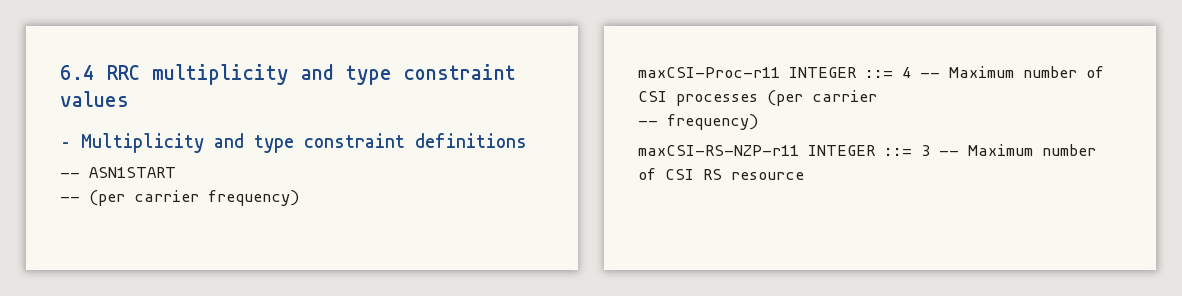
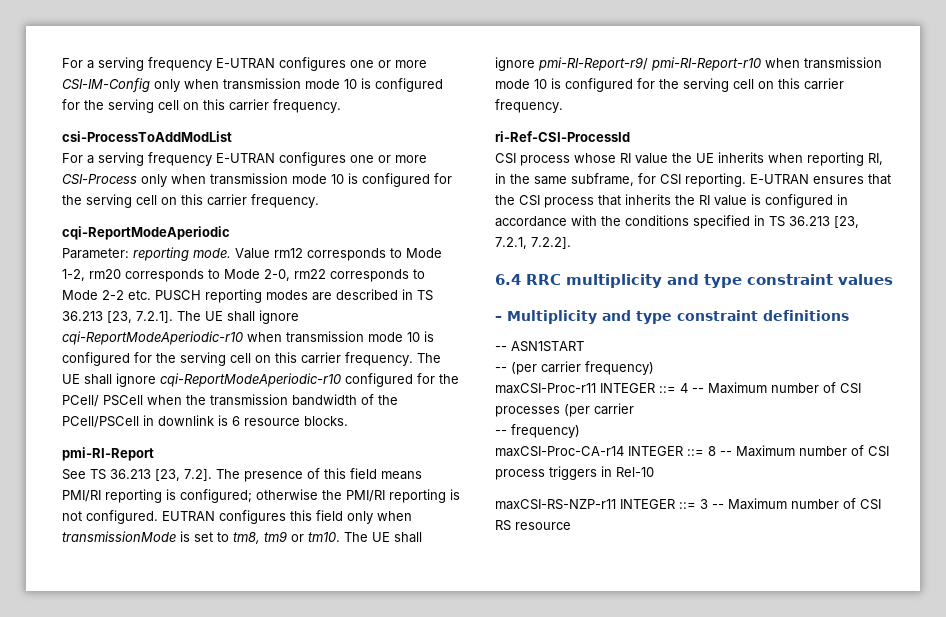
+ For a serving frequency E-UTRAN configures one or more CSI-IM-Config only when transmission mode 10 is configured for the serving cell on this carrier frequency.
+ csi-ProcessToAddModList
+ For a serving frequency E-UTRAN configures one or more CSI-Process only when transmission mode 10 is configured for the serving cell on this carrier frequency.
+ cqi-ReportModeAperiodic
+ Parameter: reporting mode. Value rm12 corresponds to Mode 1-2, rm20 corresponds to Mode 2-0, rm22 corresponds to Mode 2-2 etc. PUSCH reporting modes are described in TS 36.213 [23, 7.2.1]. The UE shall ignore cqi-ReportModeAperiodic-r10 when transmission mode 10 is configured for the serving cell on this carrier frequency. The UE shall ignore cqi-ReportModeAperiodic-r10 configured for the PCell/ PSCell when the transmission bandwidth of the PCell/PSCell in downlink is 6 resource blocks.
+ pmi-RI-Report
+ See TS 36.213 [23, 7.2]. The presence of this field means PMI/RI reporting is configured; otherwise the PMI/RI reporting is not configured. EUTRAN configures this field only when transmissionMode is set to tm8, tm9 or tm10. The UE shall ignore pmi-RI-Report-r9/ pmi-RI-Report-r10 when transmission mode 10 is configured for the serving cell on this carrier frequency.
+ ri-Ref-CSI-ProcessId
+ CSI process whose RI value the UE inherits when reporting RI, in the same subframe, for CSI reporting. E-UTRAN ensures that the CSI process that inherits the RI value is configured in accordance with the conditions specified in TS 36.213 [23, 7.2.1, 7.2.2].
+ maxCSI-Proc-CA-r14 INTEGER ::= 8 -- Maximum number of CSI process triggers in Rel-10

